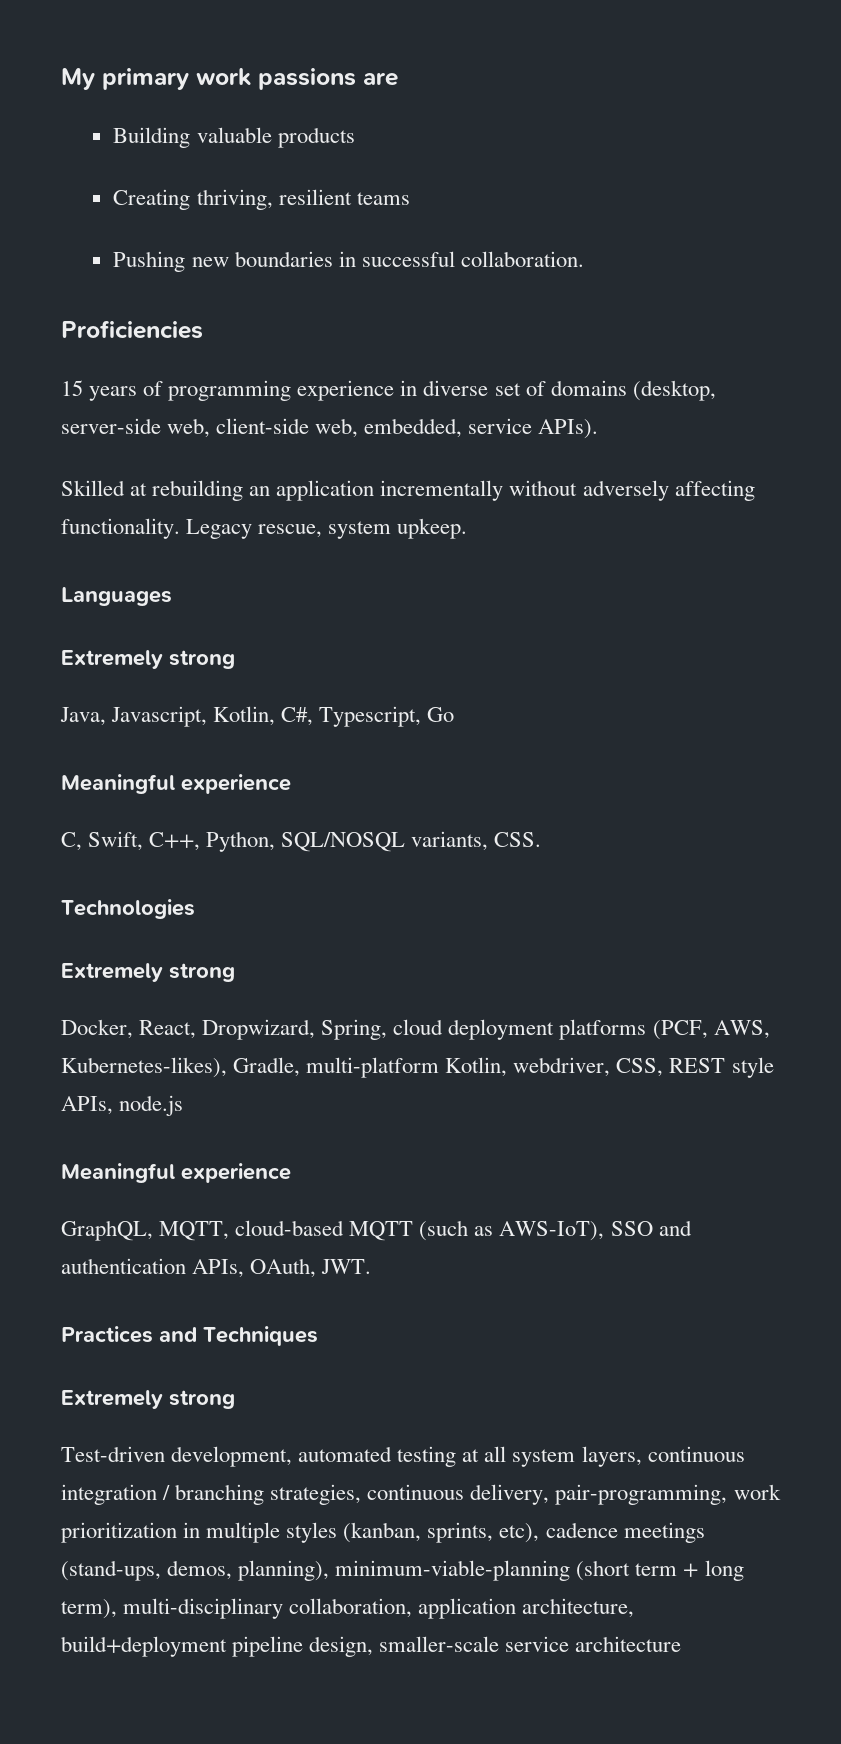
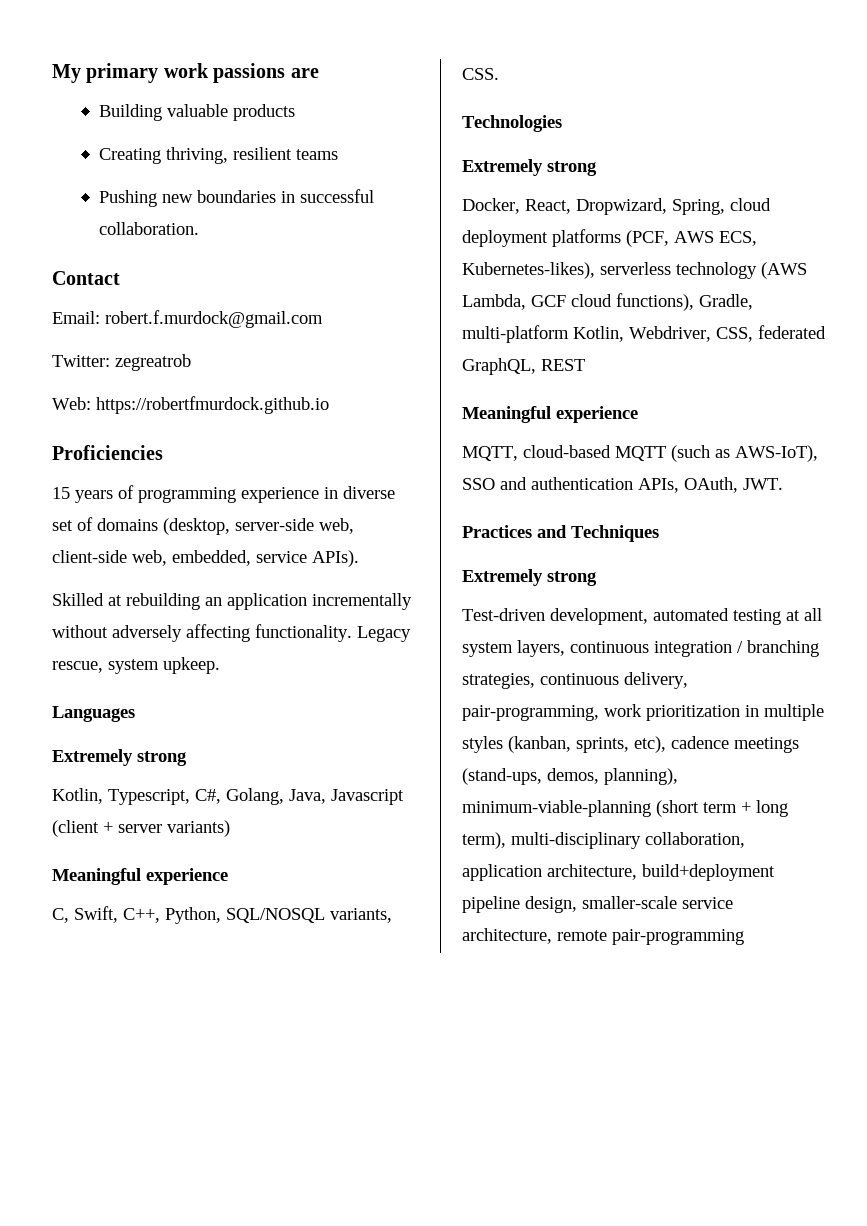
+ Contact
+ Email: robert.f.murdock@gmail.com
+ Twitter: zegreatrob
+ Web: https://robertfmurdock.github.io
- Java, Javascript, Kotlin, C#, Typescript, Go
+ Kotlin, Typescript, C#, Golang, Java, Javascript (client + server variants)
- Docker, React, Dropwizard, Spring, cloud deployment platforms (PCF, AWS, Kubernetes-likes), Gradle, multi-platform Kotlin, webdriver, CSS, REST style APIs, node.js
+ Docker, React, Dropwizard, Spring, cloud deployment platforms (PCF, AWS ECS, Kubernetes-likes), serverless technology (AWS Lambda, GCF cloud functions), Gradle, multi-platform Kotlin, Webdriver, CSS, federated GraphQL, REST
  Meaningful experience
- GraphQL, MQTT, cloud-based MQTT (such as AWS-IoT), SSO and authentication APIs, OAuth, JWT.
+ MQTT, cloud-based MQTT (such as AWS-IoT), SSO and authentication APIs, OAuth, JWT.
- Test-driven development, automated testing at all system layers, continuous integration / branching strategies, continuous delivery, pair-programming, work prioritization in multiple styles (kanban, sprints, etc), cadence meetings (stand-ups, demos, planning), minimum-viable-planning (short term + long term), multi-disciplinary collaboration, application architecture, build+deployment pipeline design, smaller-scale service architecture
+ Test-driven development, automated testing at all system layers, continuous integration / branching strategies, continuous delivery, pair-programming, work prioritization in multiple styles (kanban, sprints, etc), cadence meetings (stand-ups, demos, planning), minimum-viable-planning (short term + long term), multi-disciplinary collaboration, application architecture, build+deployment pipeline design, smaller-scale service architecture, remote pair-programming

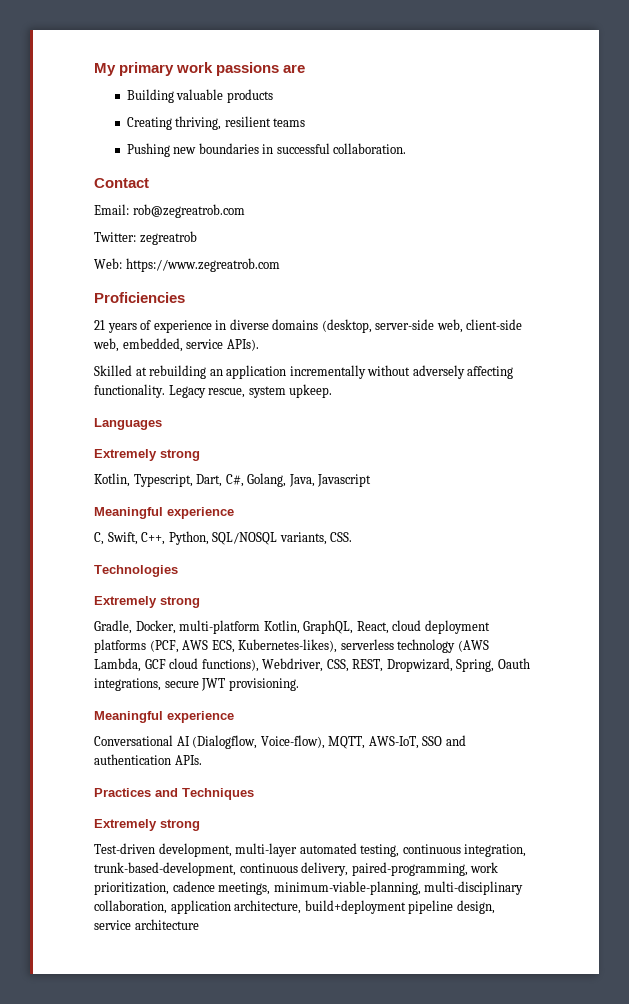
- Email: robert.f.murdock@gmail.com
+ Email: rob@zegreatrob.com
- Web: https://robertfmurdock.github.io
+ Web: https://www.zegreatrob.com
- 15 years of programming experience in diverse set of domains (desktop, server-side web, client-side web, embedded, service APIs).
+ 21 years of experience in diverse domains (desktop, server-side web, client-side web, embedded, service APIs).
- Kotlin, Typescript, C#, Golang, Java, Javascript (client + server variants)
+ Kotlin, Typescript, Dart, C#, Golang, Java, Javascript
- Docker, React, Dropwizard, Spring, cloud deployment platforms (PCF, AWS ECS, Kubernetes-likes), serverless technology (AWS Lambda, GCF cloud functions), Gradle, multi-platform Kotlin, Webdriver, CSS, federated GraphQL, REST
+ Gradle, Docker, multi-platform Kotlin, GraphQL, React, cloud deployment platforms (PCF, AWS ECS, Kubernetes-likes), serverless technology (AWS Lambda, GCF cloud functions), Webdriver, CSS, REST, Dropwizard, Spring, Oauth integrations, secure JWT provisioning.
  Meaningful experience
- MQTT, cloud-based MQTT (such as AWS-IoT), SSO and authentication APIs, OAuth, JWT.
+ Conversational AI (Dialogflow, Voice-flow), MQTT, AWS-IoT, SSO and authentication APIs.
- Test-driven development, automated testing at all system layers, continuous integration / branching strategies, continuous delivery, pair-programming, work prioritization in multiple styles (kanban, sprints, etc), cadence meetings (stand-ups, demos, planning), minimum-viable-planning (short term + long term), multi-disciplinary collaboration, application architecture, build+deployment pipeline design, smaller-scale service architecture, remote pair-programming
+ Test-driven development, multi-layer automated testing, continuous integration, trunk-based-development, continuous delivery, paired-programming, work prioritization, cadence meetings, minimum-viable-planning, multi-disciplinary collaboration, application architecture, build+deployment pipeline design, service architecture

